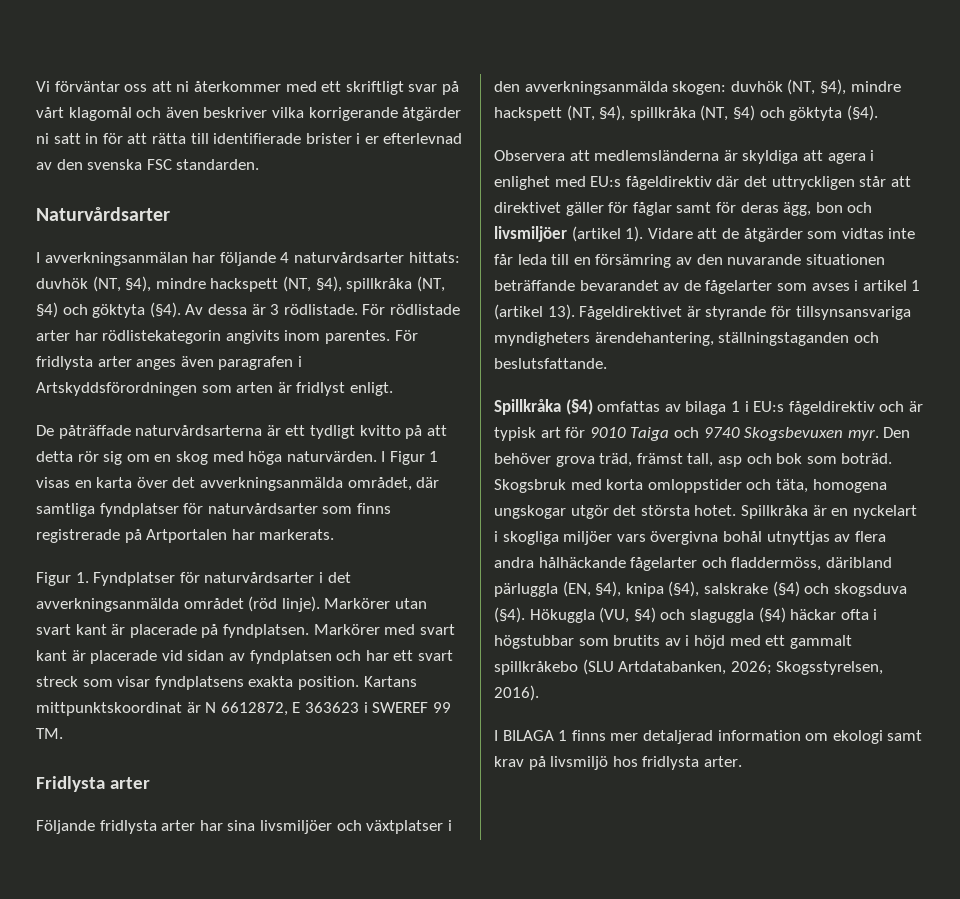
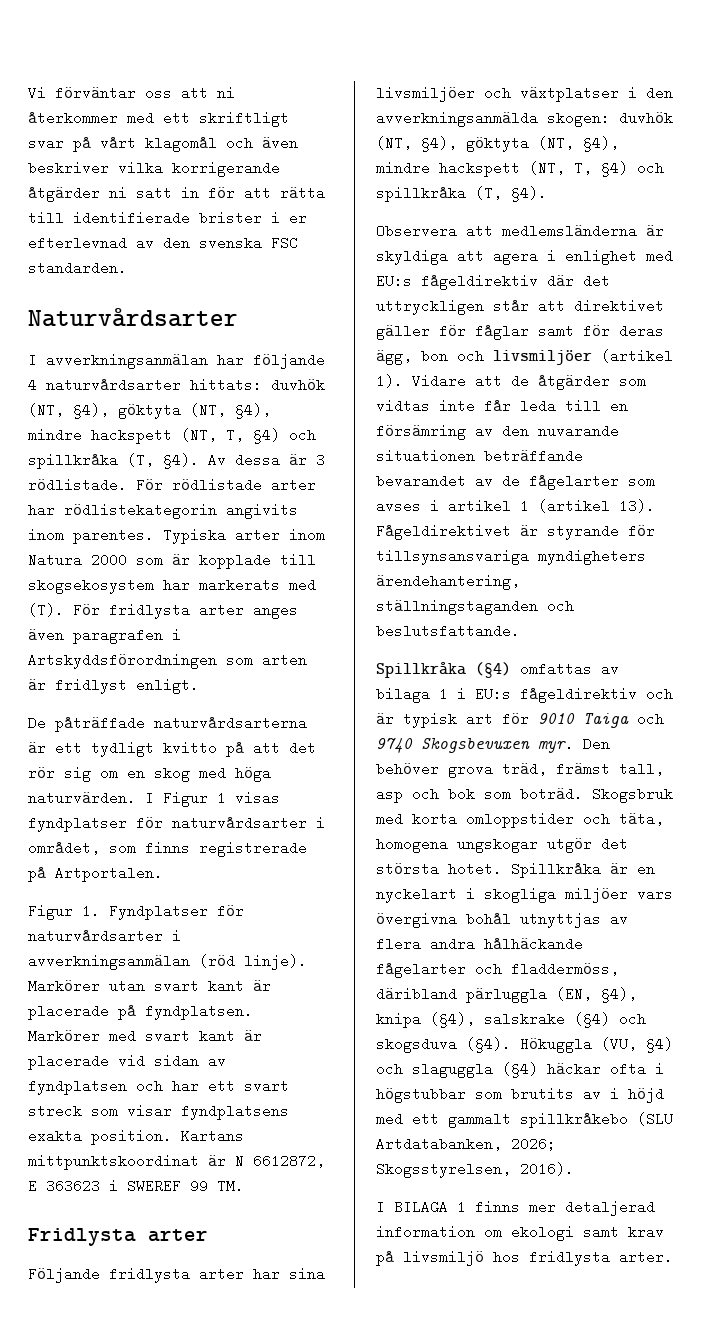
- I avverkningsanmälan har följande 4 naturvårdsarter hittats: duvhök (NT, §4), mindre hackspett (NT, §4), spillkråka (NT, §4) och göktyta (§4).
+ I avverkningsanmälan har följande 4 naturvårdsarter hittats: duvhök (NT, §4), göktyta (NT, §4), mindre hackspett (NT, T, §4) och spillkråka (T, §4).
- För fridlysta arter anges även paragrafen i Artskyddsförordningen som arten är fridlyst enligt.
+ Typiska arter inom Natura 2000 som är kopplade till skogsekosystem har markerats med (T). För fridlysta arter anges även paragrafen i Artskyddsförordningen som arten är fridlyst enligt.
- De påträffade naturvårdsarterna är ett tydligt kvitto på att detta rör sig om en skog med höga naturvärden.
+ De påträffade naturvårdsarterna är ett tydligt kvitto på att det rör sig om en skog med höga naturvärden.
- I Figur 1 visas en karta över det avverkningsanmälda området, där samtliga fyndplatser för naturvårdsarter som finns registrerade på Artportalen har markerats.
+ I Figur 1 visas fyndplatser för naturvårdsarter i området, som finns registrerade på Artportalen.
- Figur 1. Fyndplatser för naturvårdsarter i det avverkningsanmälda området (röd linje).
+ Figur 1. Fyndplatser för naturvårdsarter i avverkningsanmälan (röd linje).
- Följande fridlysta arter har sina livsmiljöer och växtplatser i den avverkningsanmälda skogen: duvhök (NT, §4), mindre hackspett (NT, §4), spillkråka (NT, §4) och göktyta (§4).
+ Följande fridlysta arter har sina livsmiljöer och växtplatser i den avverkningsanmälda skogen: duvhök (NT, §4), göktyta (NT, §4), mindre hackspett (NT, T, §4) och spillkråka (T, §4).

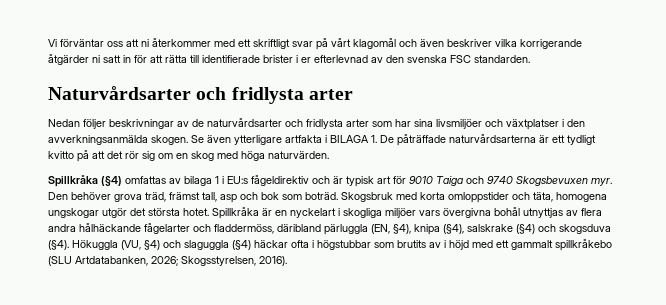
- Naturvårdsarter
- I avverkningsanmälan har följande 4 naturvårdsarter hittats: duvhök (NT, §4), göktyta (NT, §4), mindre hackspett (NT, T, §4) och spillkråka (T, §4). Av dessa är 3 rödlistade. För rödlistade arter har rödlistekategorin angivits inom parentes. Typiska arter inom Natura 2000 som är kopplade till skogsekosystem har markerats med (T). För fridlysta arter anges även paragrafen i Artskyddsförordningen som arten är fridlyst enligt.
- De påträffade naturvårdsarterna är ett tydligt kvitto på att det rör sig om en skog med höga naturvärden. I Figur 1 visas fyndplatser för naturvårdsarter i området, som finns registrerade på Artportalen.
- Figur 1. Fyndplatser för naturvårdsarter i avverkningsanmälan (röd linje). Markörer utan svart kant är placerade på fyndplatsen. Markörer med svart kant är placerade vid sidan av fyndplatsen och har ett svart streck som visar fyndplatsens exakta position. Kartans mittpunktskoordinat är N 6612872, E 363623 i SWEREF 99 TM.
- Fridlysta arter
- Följande fridlysta arter har sina livsmiljöer och växtplatser i den avverkningsanmälda skogen: duvhök (NT, §4), göktyta (NT, §4), mindre hackspett (NT, T, §4) och spillkråka (T, §4).
- Observera att medlemsländerna är skyldiga att agera i enlighet med EU:s fågeldirektiv där det uttryckligen står att direktivet gäller för fåglar samt för deras ägg, bon och livsmiljöer (artikel 1). Vidare att de åtgärder som vidtas inte får leda till en försämring av den nuvarande situationen beträffande bevarandet av de fågelarter som avses i artikel 1 (artikel 13). Fågeldirektivet är styrande för tillsynsansvariga myndigheters ärendehantering, ställningstaganden och beslutsfattande.
+ Naturvårdsarter och fridlysta arter
+ Nedan följer beskrivningar av de naturvårdsarter och fridlysta arter som har sina livsmiljöer och växtplatser i den avverkningsanmälda skogen. Se även ytterligare artfakta i BILAGA 1. De påträffade naturvårdsarterna är ett tydligt kvitto på att det rör sig om en skog med höga naturvärden.
- I BILAGA 1 finns mer detaljerad information om ekologi samt krav på livsmiljö hos fridlysta arter.

